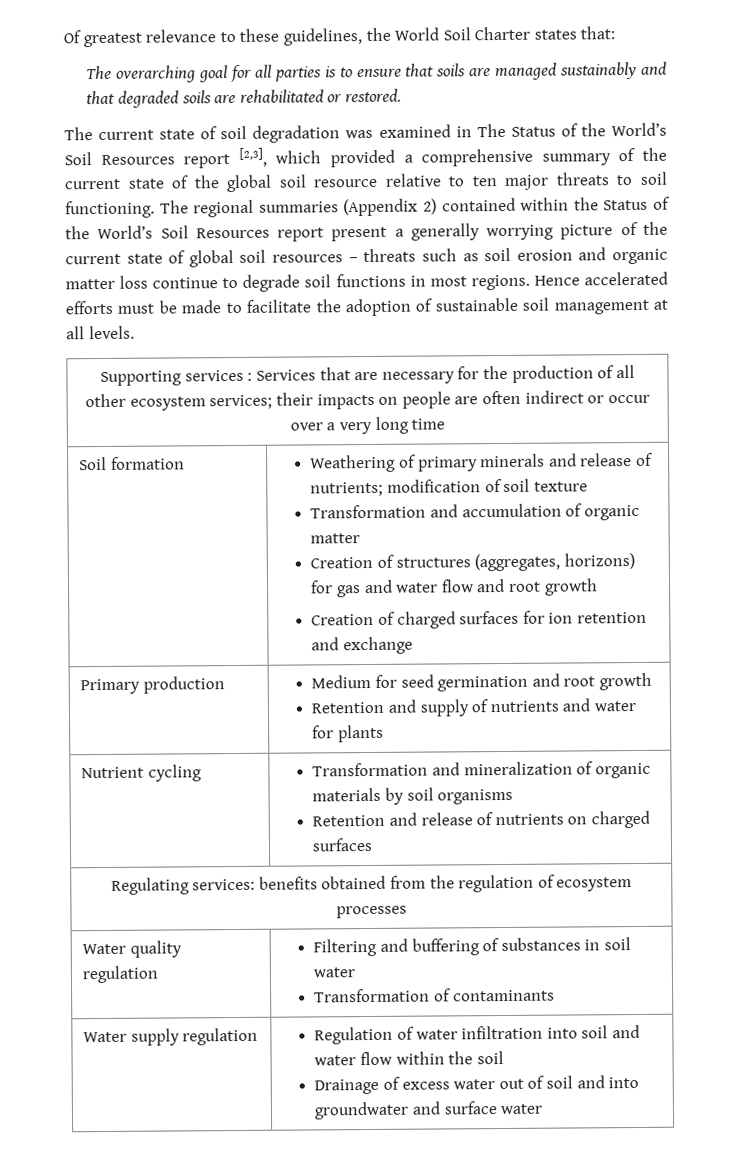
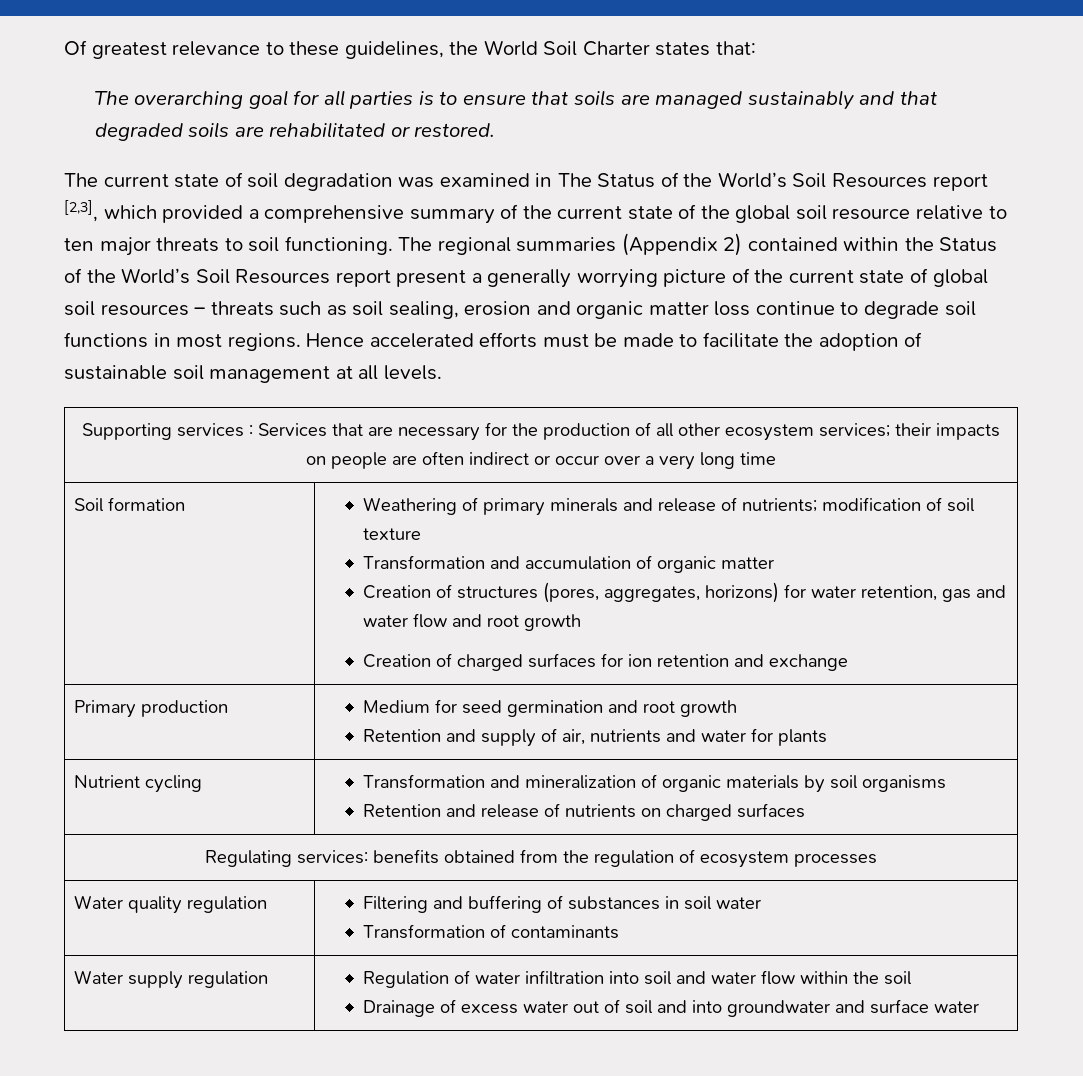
- The regional summaries (Appendix 2) contained within the Status of the World’s Soil Resources report present a generally worrying picture of the current state of global soil resources – threats such as soil erosion and organic matter loss continue to degrade soil functions in most regions.
+ The regional summaries (Appendix 2) contained within the Status of the World’s Soil Resources report present a generally worrying picture of the current state of global soil resources – threats such as soil sealing, erosion and organic matter loss continue to degrade soil functions in most regions.
- Creation of structures (aggregates, horizons) for gas and water flow and root growth
+ Creation of structures (pores, aggregates, horizons) for water retention, gas and water flow and root growth
  Primary production | Medium for seed germination and root growth
- Retention and supply of nutrients and water for plants
+ Retention and supply of air, nutrients and water for plants

